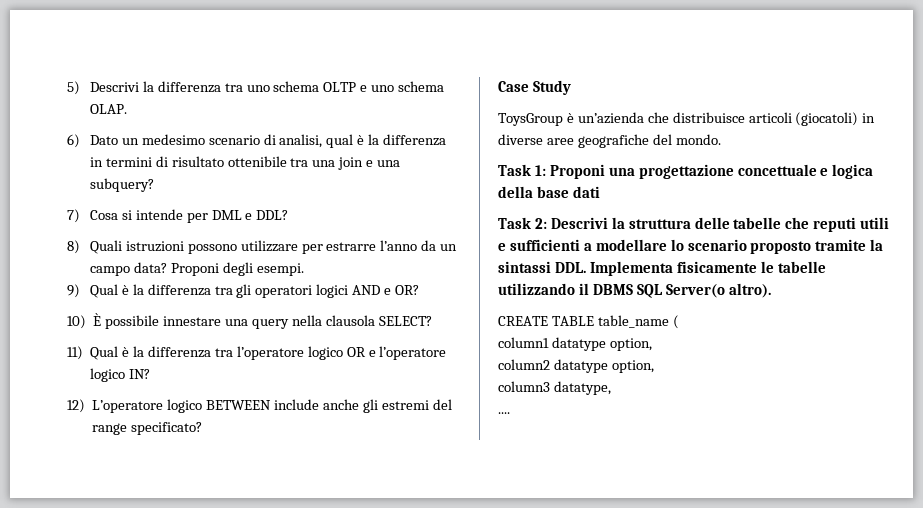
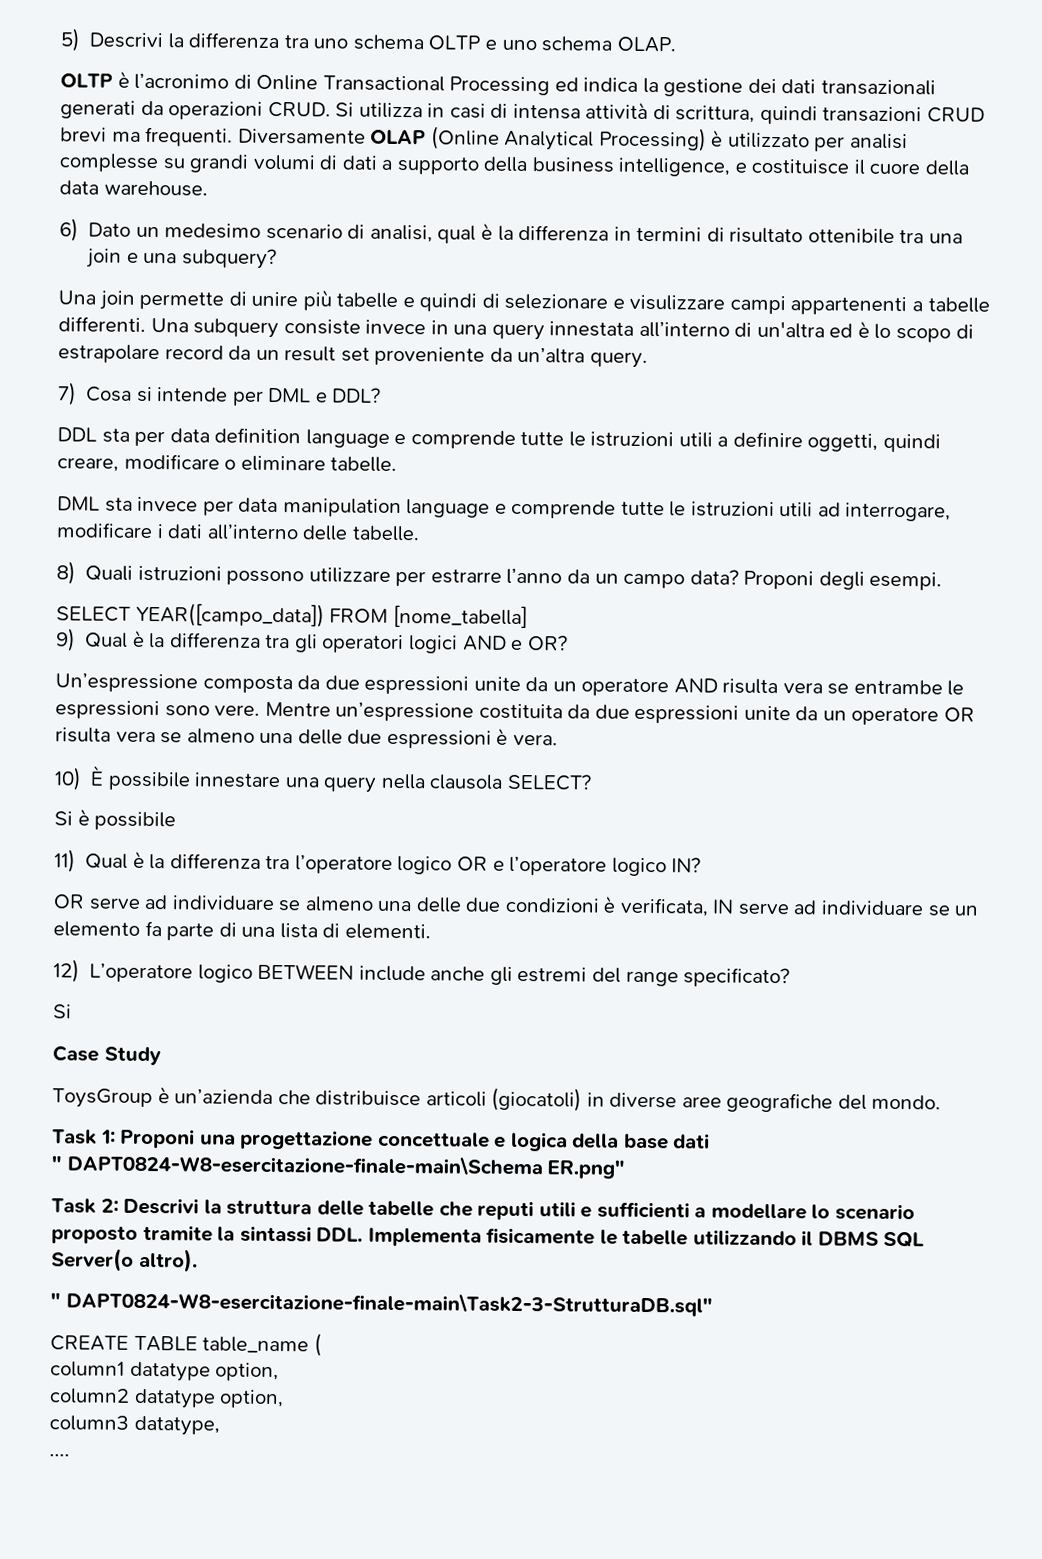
+ OLTP è l’acronimo di Online Transactional Processing ed indica la gestione dei dati transazionali generati da operazioni CRUD. Si utilizza in casi di intensa attività di scrittura, quindi transazioni CRUD brevi ma frequenti. Diversamente OLAP (Online Analytical Processing) è utilizzato per analisi complesse su grandi volumi di dati a supporto della business intelligence, e costituisce il cuore della data warehouse.
+ Una join permette di unire più tabelle e quindi di selezionare e visulizzare campi appartenenti a tabelle differenti. Una subquery consiste invece in una query innestata all’interno di un'altra ed è lo scopo di estrapolare record da un result set proveniente da un’altra query.
+ DDL sta per data definition language e comprende tutte le istruzioni utili a definire oggetti, quindi creare, modificare o eliminare tabelle.
+ DML sta invece per data manipulation language e comprende tutte le istruzioni utili ad interrogare, modificare i dati all’interno delle tabelle.
+ SELECT YEAR([campo_data]) FROM [nome_tabella]
+ Un’espressione composta da due espressioni unite da un operatore AND risulta vera se entrambe le espressioni sono vere. Mentre un’espressione costituita da due espressioni unite da un operatore OR risulta vera se almeno una delle due espressioni è vera.
+ Si è possibile
+ OR serve ad individuare se almeno una delle due condizioni è verificata, IN serve ad individuare se un elemento fa parte di una lista di elementi.
  12) L’operatore logico BETWEEN include anche gli estremi del range specificato?
+ Si
+ " DAPT0824-W8-esercitazione-finale-main\Schema ER.png"
+ " DAPT0824-W8-esercitazione-finale-main\Task2-3-StrutturaDB.sql"

